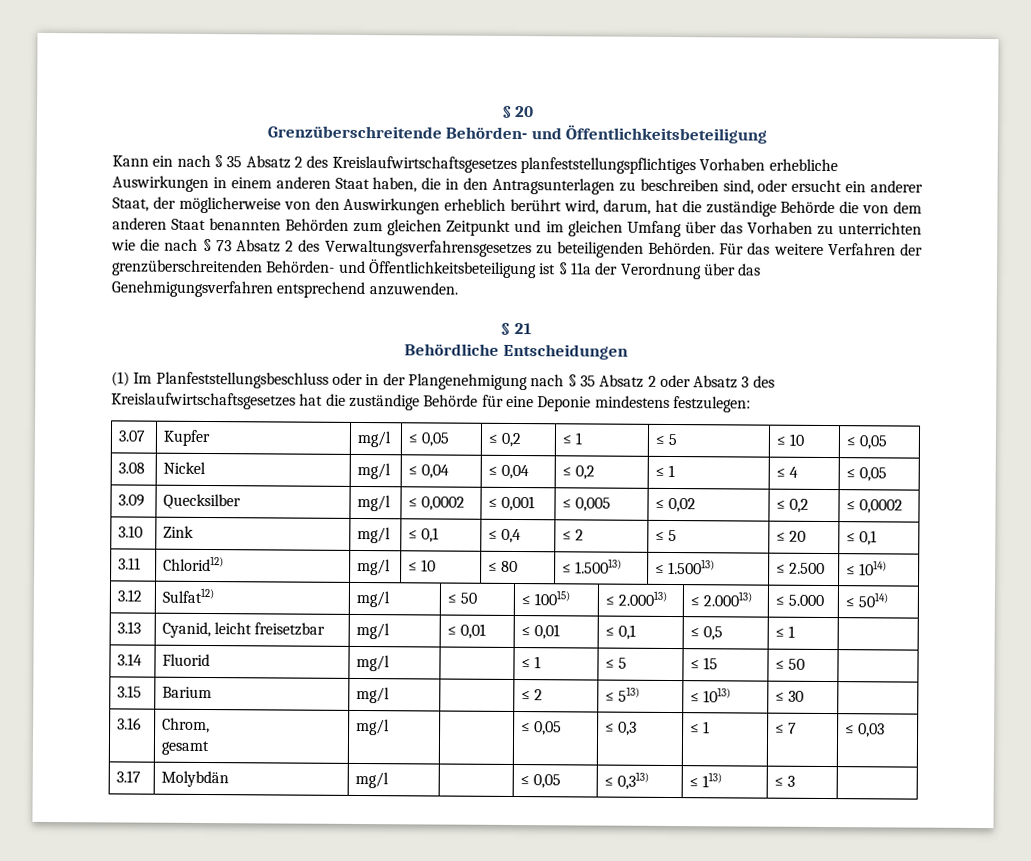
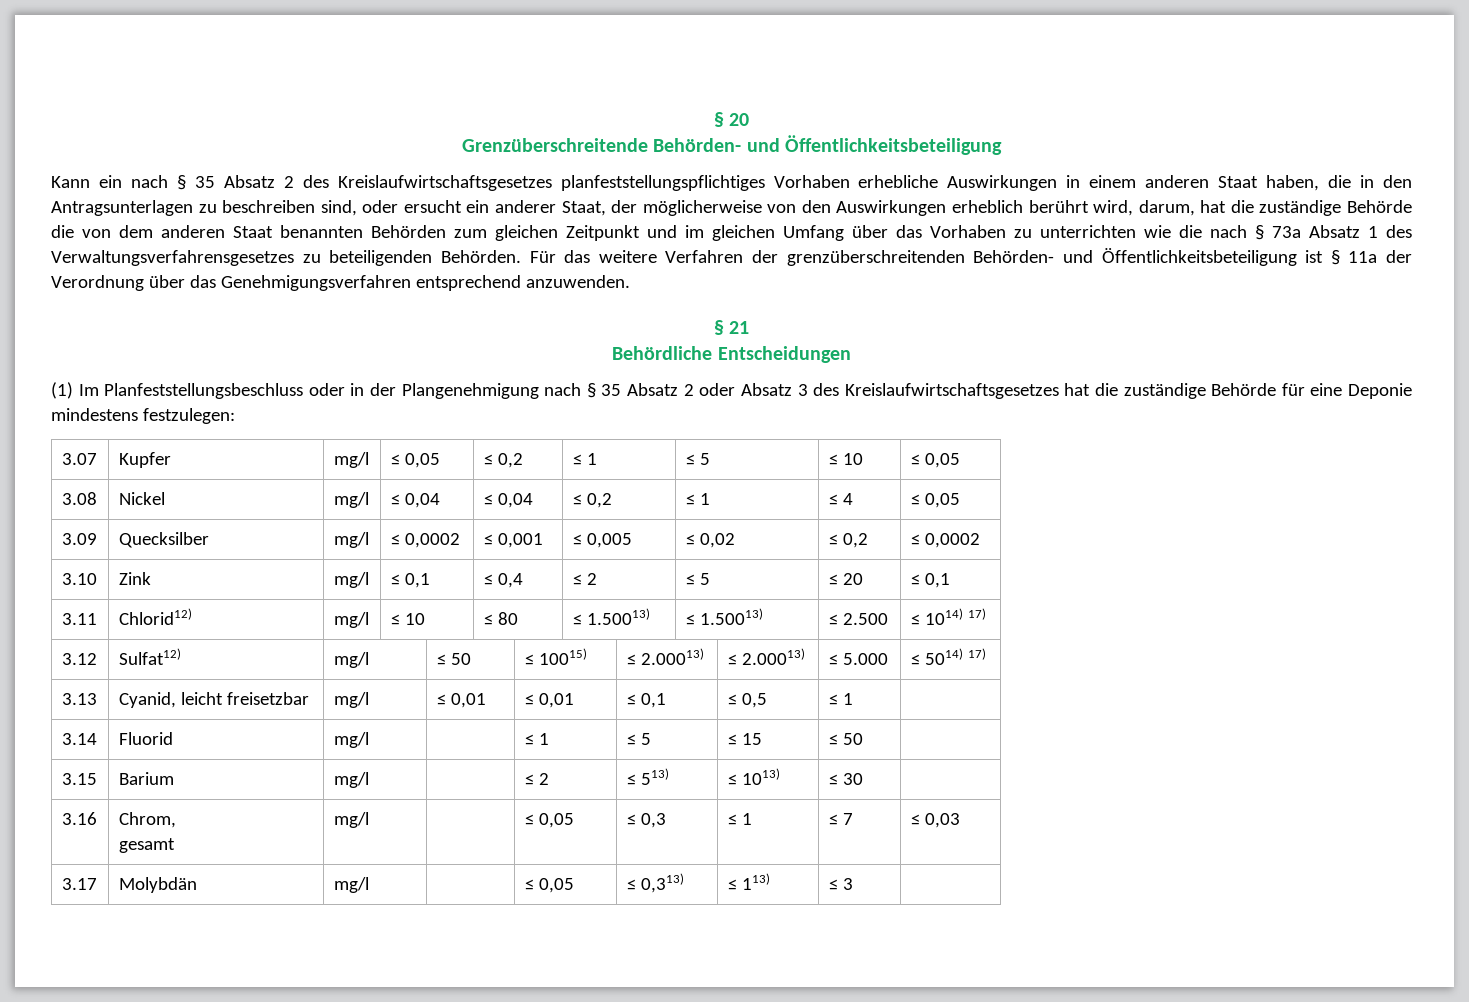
- Kann ein nach § 35 Absatz 2 des Kreislaufwirtschaftsgesetzes planfeststellungspflichtiges Vorhaben erhebliche Auswirkungen in einem anderen Staat haben, die in den Antragsunterlagen zu beschreiben sind, oder ersucht ein anderer Staat, der möglicherweise von den Auswirkungen erheblich berührt wird, darum, hat die zuständige Behörde die von dem anderen Staat benannten Behörden zum gleichen Zeitpunkt und im gleichen Umfang über das Vorhaben zu unterrichten wie die nach § 73 Absatz 2 des Verwaltungsverfahrensgesetzes zu beteiligenden Behörden.
+ Kann ein nach § 35 Absatz 2 des Kreislaufwirtschaftsgesetzes planfeststellungspflichtiges Vorhaben erhebliche Auswirkungen in einem anderen Staat haben, die in den Antragsunterlagen zu beschreiben sind, oder ersucht ein anderer Staat, der möglicherweise von den Auswirkungen erheblich berührt wird, darum, hat die zuständige Behörde die von dem anderen Staat benannten Behörden zum gleichen Zeitpunkt und im gleichen Umfang über das Vorhaben zu unterrichten wie die nach § 73a Absatz 1 des Verwaltungsverfahrensgesetzes zu beteiligenden Behörden.
- 3.11 | Chlorid12) | mg/l | ≤ 10 | ≤ 80 | ≤ 1.50013) | ≤ 1.50013) | ≤ 2.500 | ≤ 1014)
+ 3.11 | Chlorid12) | mg/l | ≤ 10 | ≤ 80 | ≤ 1.50013) | ≤ 1.50013) | ≤ 2.500 | ≤ 1014) 17)
- 3.12 | Sulfat12) | mg/l | ≤ 50 | ≤ 10015) | ≤ 2.00013) | ≤ 2.00013) | ≤ 5.000 | ≤ 5014)
+ 3.12 | Sulfat12) | mg/l | ≤ 50 | ≤ 10015) | ≤ 2.00013) | ≤ 2.00013) | ≤ 5.000 | ≤ 5014) 17)

